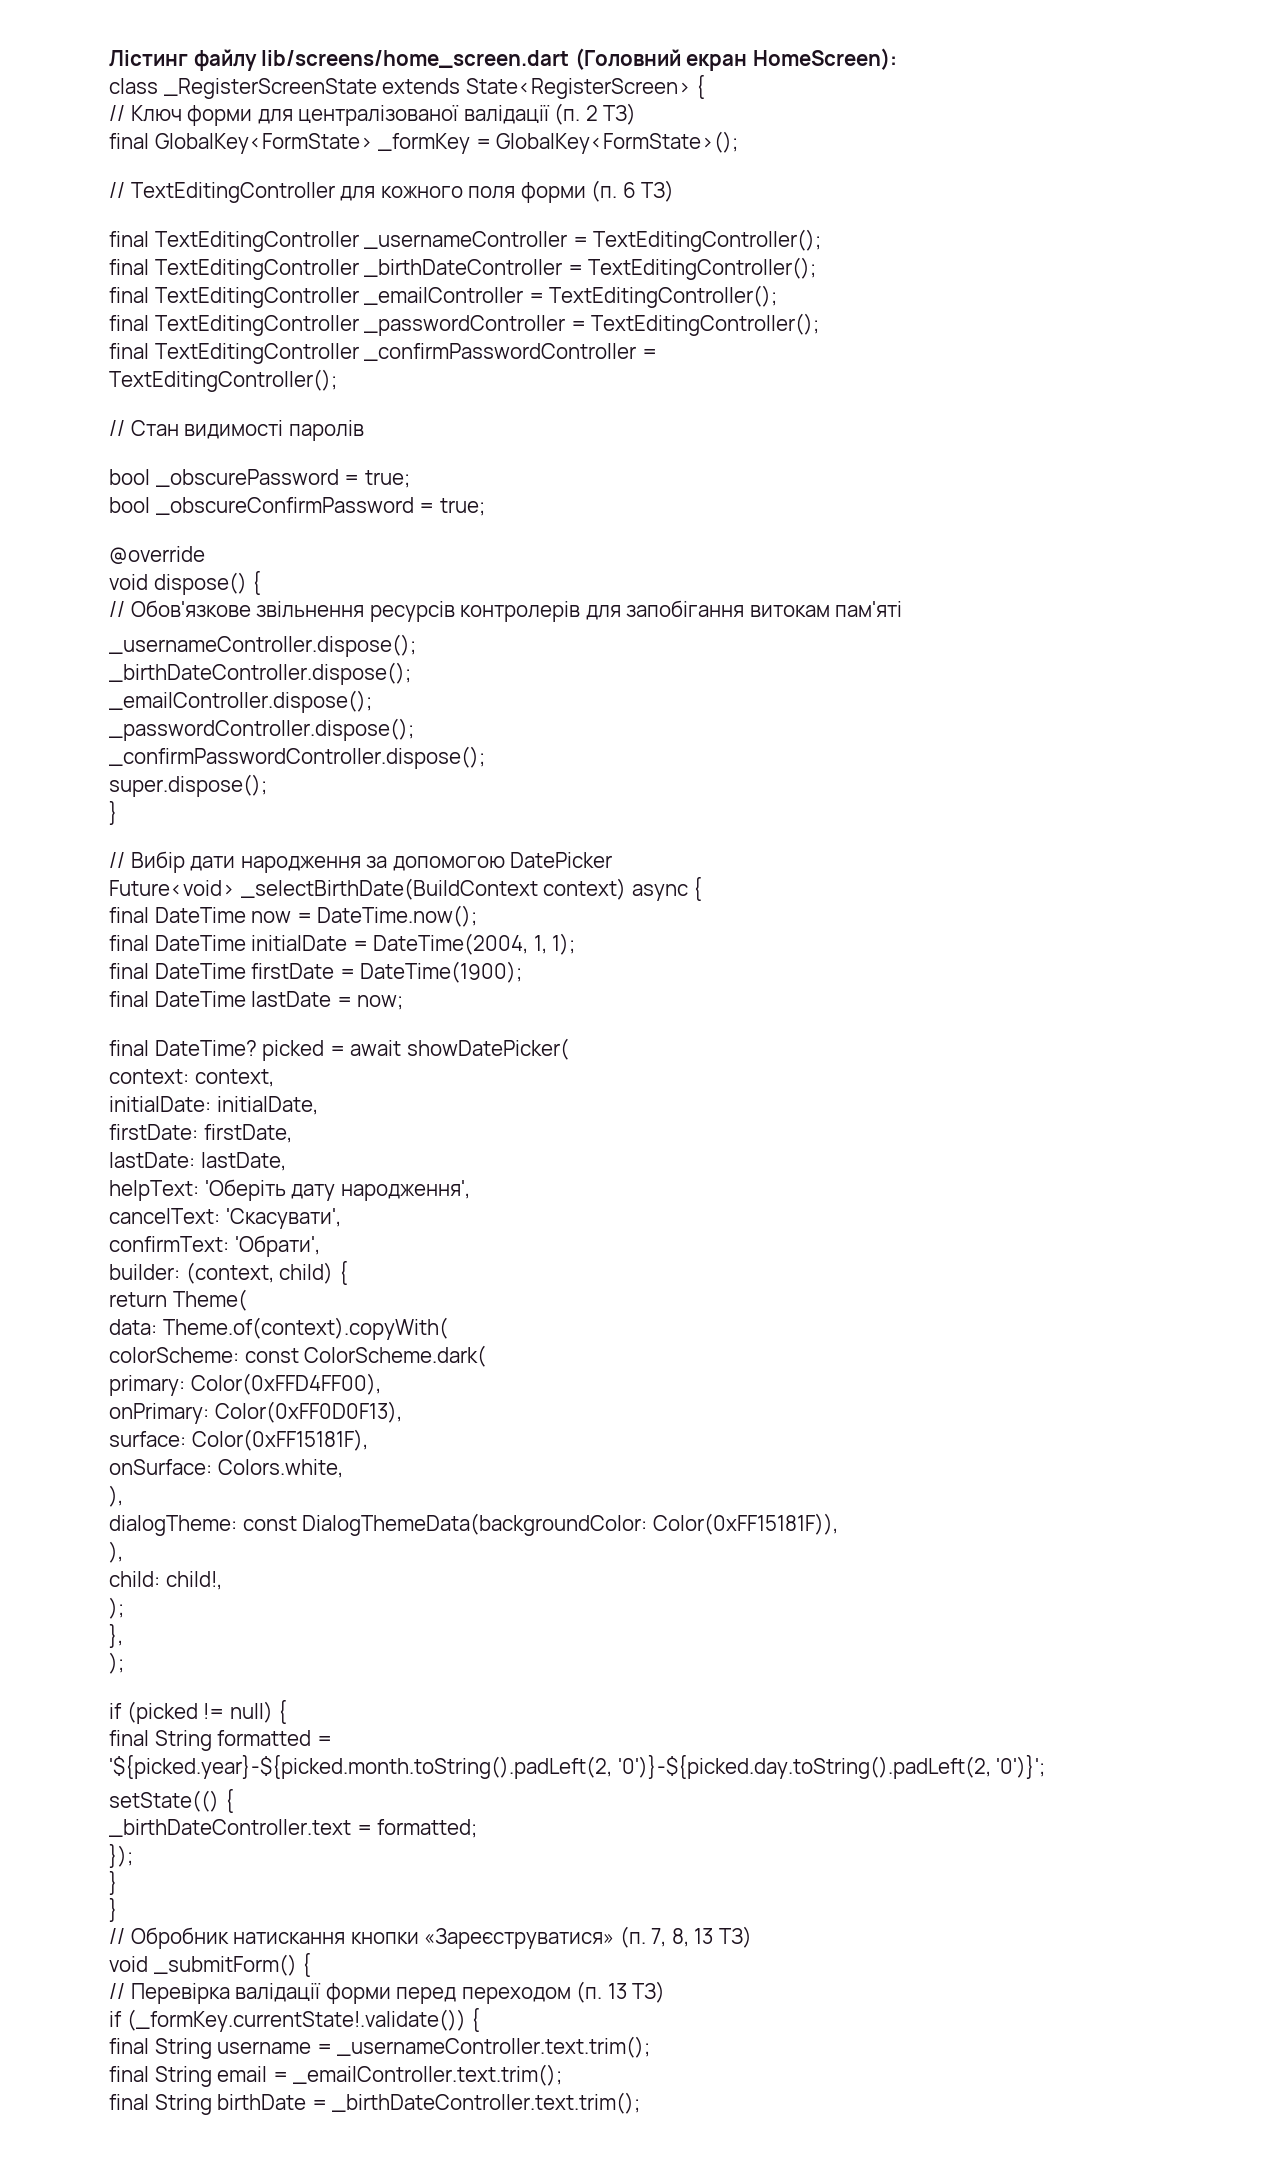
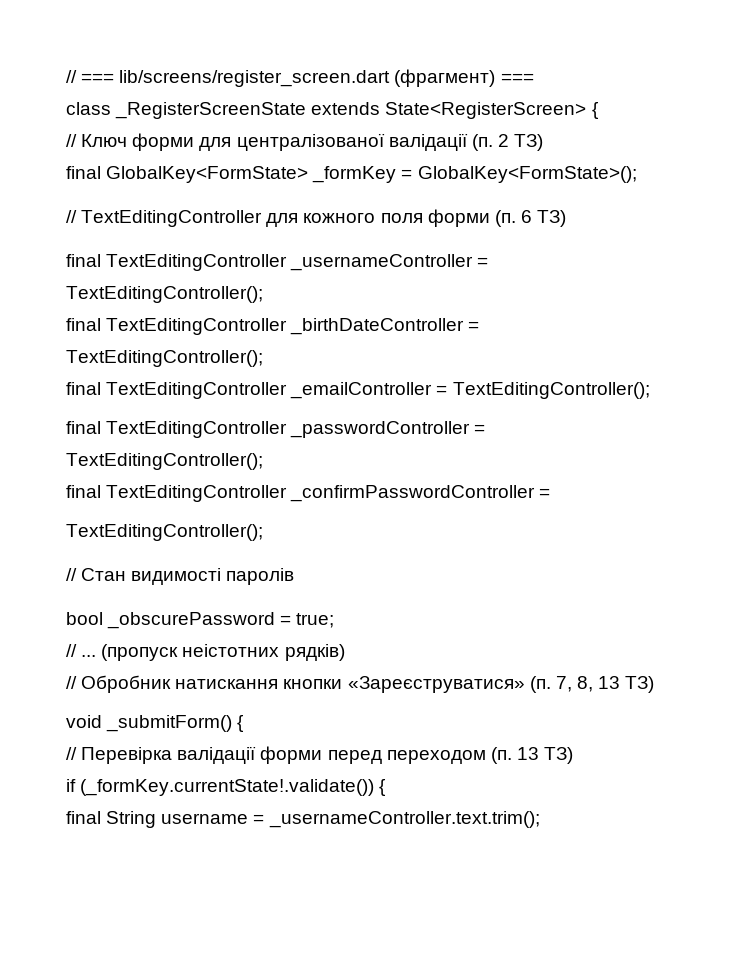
- Лістинг файлу lib/screens/home_screen.dart (Головний екран HomeScreen):
+ // === lib/screens/register_screen.dart (фрагмент) ===
- bool _obscureConfirmPassword = true;
- @override
- void dispose() {
- // Обов'язкове звільнення ресурсів контролерів для запобігання витокам пам'яті
- _usernameController.dispose();
- _birthDateController.dispose();
- _emailController.dispose();
- _passwordController.dispose();
- _confirmPasswordController.dispose();
- super.dispose();
- }
- // Вибір дати народження за допомогою DatePicker
- Future<void> _selectBirthDate(BuildContext context) async {
- final DateTime now = DateTime.now();
- final DateTime initialDate = DateTime(2004, 1, 1);
- final DateTime firstDate = DateTime(1900);
- final DateTime lastDate = now;
- final DateTime? picked = await showDatePicker(
- context: context,
- initialDate: initialDate,
- firstDate: firstDate,
- lastDate: lastDate,
- helpText: 'Оберіть дату народження',
- cancelText: 'Скасувати',
- confirmText: 'Обрати',
- builder: (context, child) {
- return Theme(
- data: Theme.of(context).copyWith(
- colorScheme: const ColorScheme.dark(
- primary: Color(0xFFD4FF00),
- onPrimary: Color(0xFF0D0F13),
- surface: Color(0xFF15181F),
- onSurface: Colors.white,
- ),
- dialogTheme: const DialogThemeData(backgroundColor: Color(0xFF15181F)),
- ),
- child: child!,
- );
- },
- );
- if (picked != null) {
- final String formatted =
- '${picked.year}-${picked.month.toString().padLeft(2, '0')}-${picked.day.toString().padLeft(2, '0')}';
- setState(() {
- _birthDateController.text = formatted;
- });
- }
- }
+ // ... (пропуск неістотних рядків)
- final String email = _emailController.text.trim();
- final String birthDate = _birthDateController.text.trim();

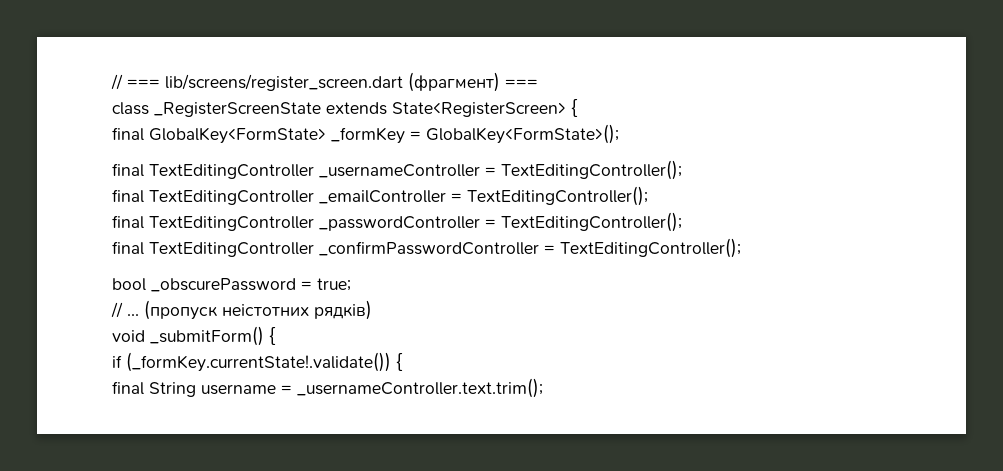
- // Ключ форми для централізованої валідації (п. 2 ТЗ)
- // TextEditingController для кожного поля форми (п. 6 ТЗ)
- final TextEditingController _birthDateController = TextEditingController();
- final TextEditingController _confirmPasswordController =
- TextEditingController();
- // Стан видимості паролів
+ final TextEditingController _confirmPasswordController = TextEditingController();
- // Обробник натискання кнопки «Зареєструватися» (п. 7, 8, 13 ТЗ)
  void _submitForm() {
- // Перевірка валідації форми перед переходом (п. 13 ТЗ)

